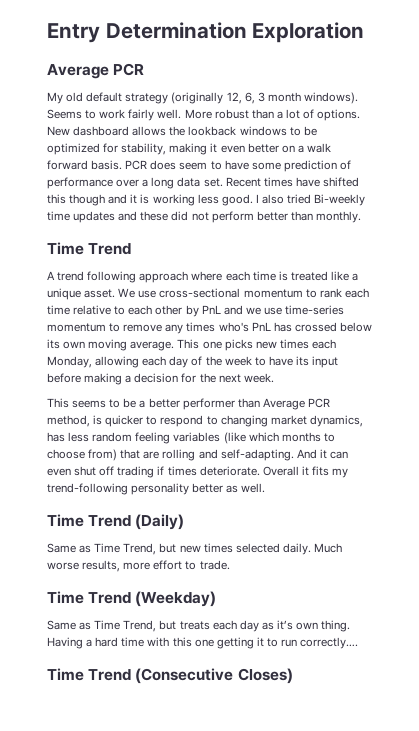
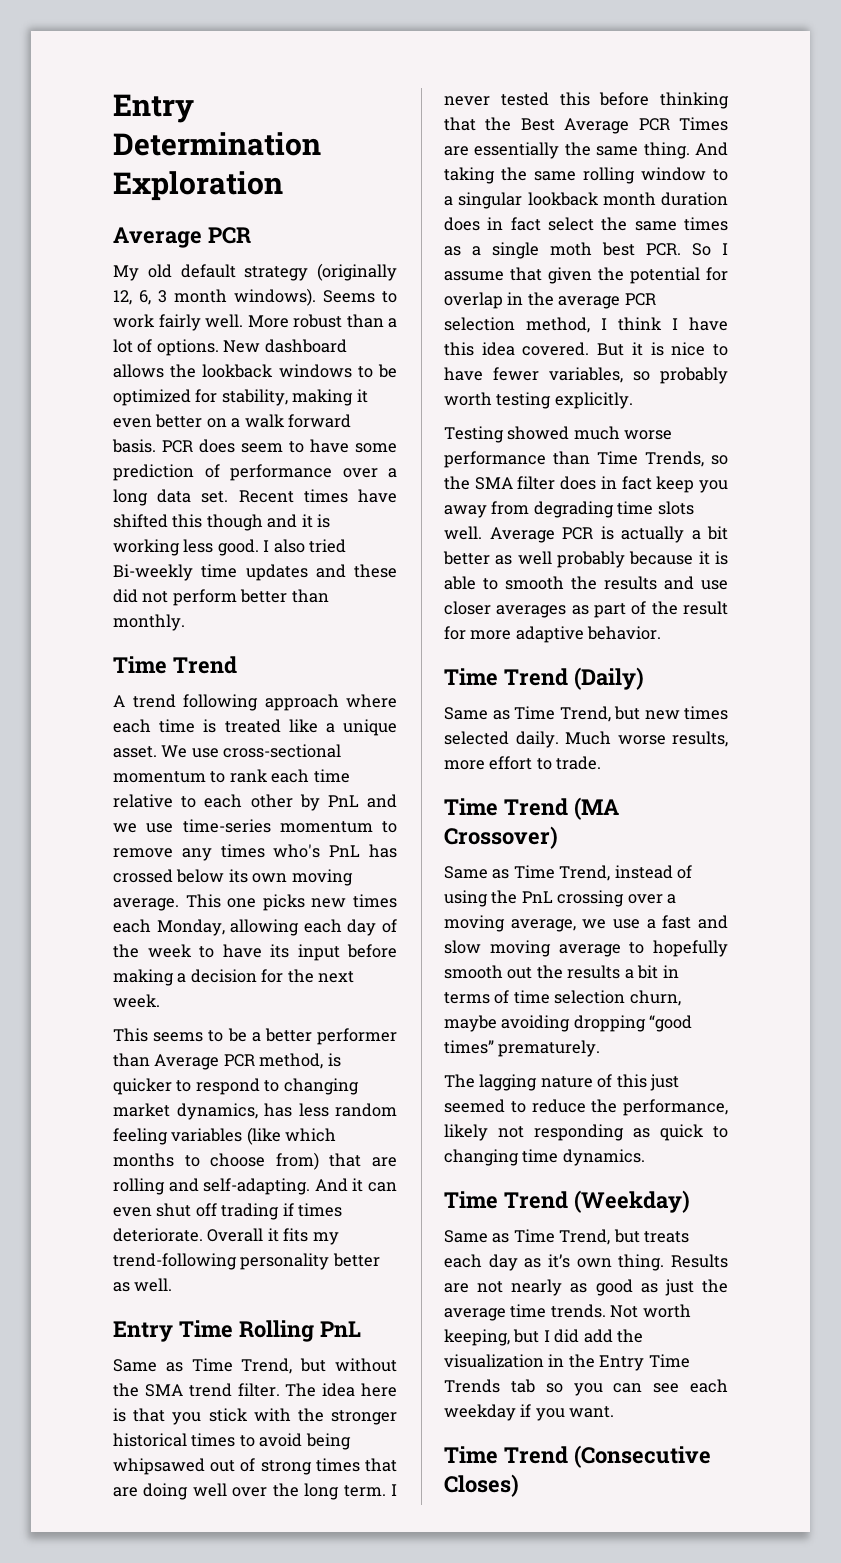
+ Entry Time Rolling PnL
+ Same as Time Trend, but without the SMA trend filter. The idea here is that you stick with the stronger historical times to avoid being whipsawed out of strong times that are doing well over the long term. I never tested this before thinking that the Best Average PCR Times are essentially the same thing. And taking the same rolling window to a singular lookback month duration does in fact select the same times as a single moth best PCR. So I assume that given the potential for overlap in the average PCR selection method, I think I have this idea covered. But it is nice to have fewer variables, so probably worth testing explicitly.
+ Testing showed much worse performance than Time Trends, so the SMA filter does in fact keep you away from degrading time slots well. Average PCR is actually a bit better as well probably because it is able to smooth the results and use closer averages as part of the result for more adaptive behavior.
+ Time Trend (MA Crossover)
+ Same as Time Trend, instead of using the PnL crossing over a moving average, we use a fast and slow moving average to hopefully smooth out the results a bit in terms of time selection churn, maybe avoiding dropping “good times” prematurely.
+ The lagging nature of this just seemed to reduce the performance, likely not responding as quick to changing time dynamics.
- Having a hard time with this one getting it to run correctly….
+ Results are not nearly as good as just the average time trends. Not worth keeping, but I did add the visualization in the Entry Time Trends tab so you can see each weekday if you want.

